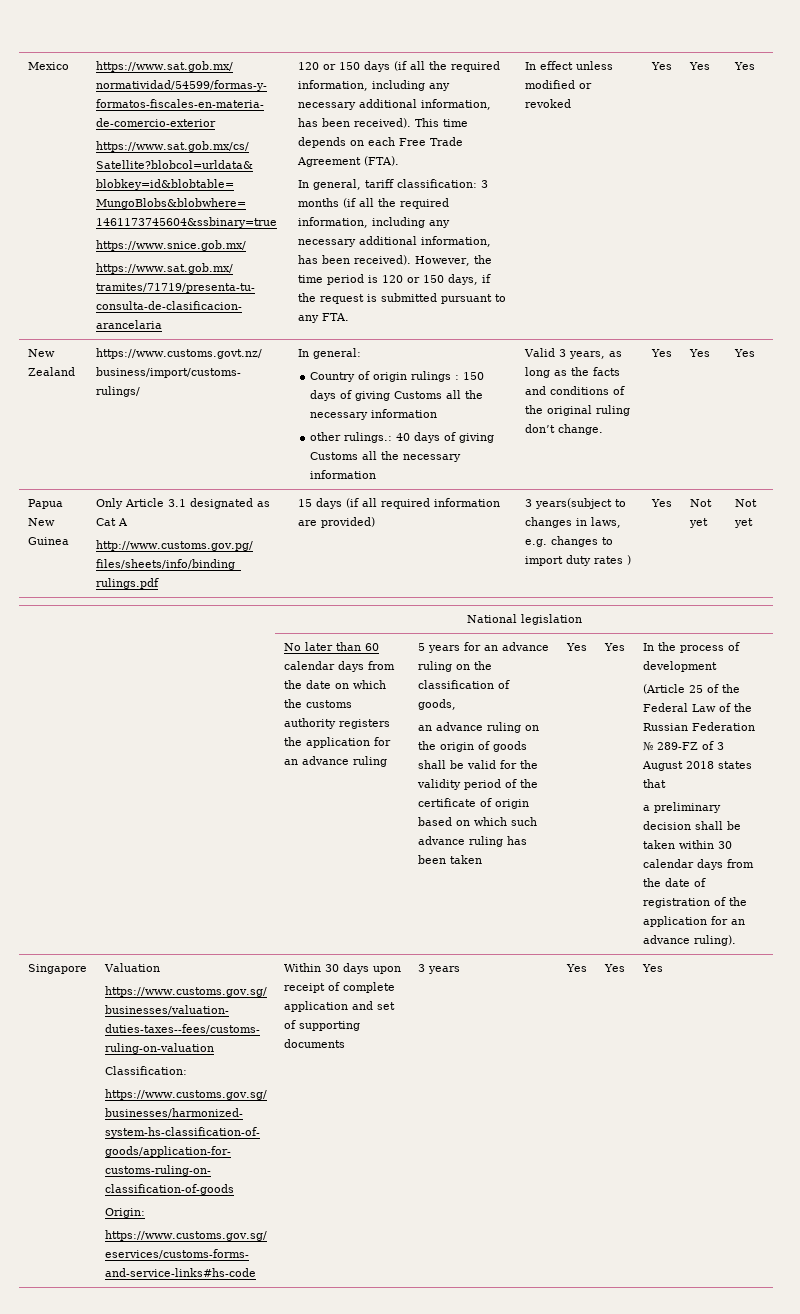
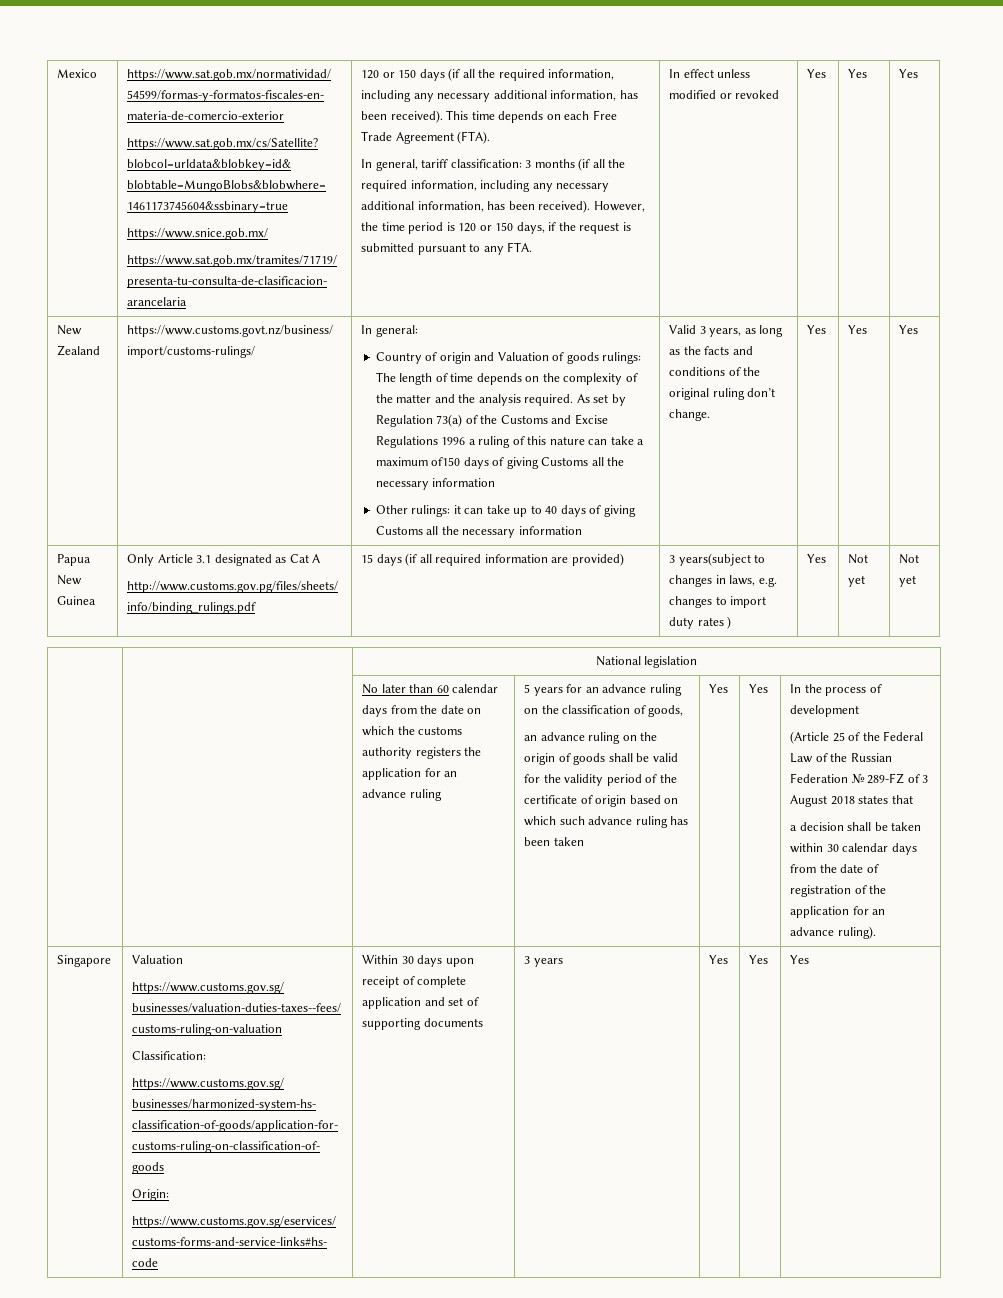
- Country of origin rulings : 150 days of giving Customs all the necessary information
+ Country of origin and Valuation of goods rulings: The length of time depends on the complexity of the matter and the analysis required. As set by Regulation 73(a) of the Customs and Excise Regulations 1996 a ruling of this nature can take a maximum of150 days of giving Customs all the necessary information
- other rulings.: 40 days of giving Customs all the necessary information
+ Other rulings: it can take up to 40 days of giving Customs all the necessary information
- a preliminary decision shall be taken within 30 calendar days from the date of registration of the application for an advance ruling).
+ a decision shall be taken within 30 calendar days from the date of registration of the application for an advance ruling).

